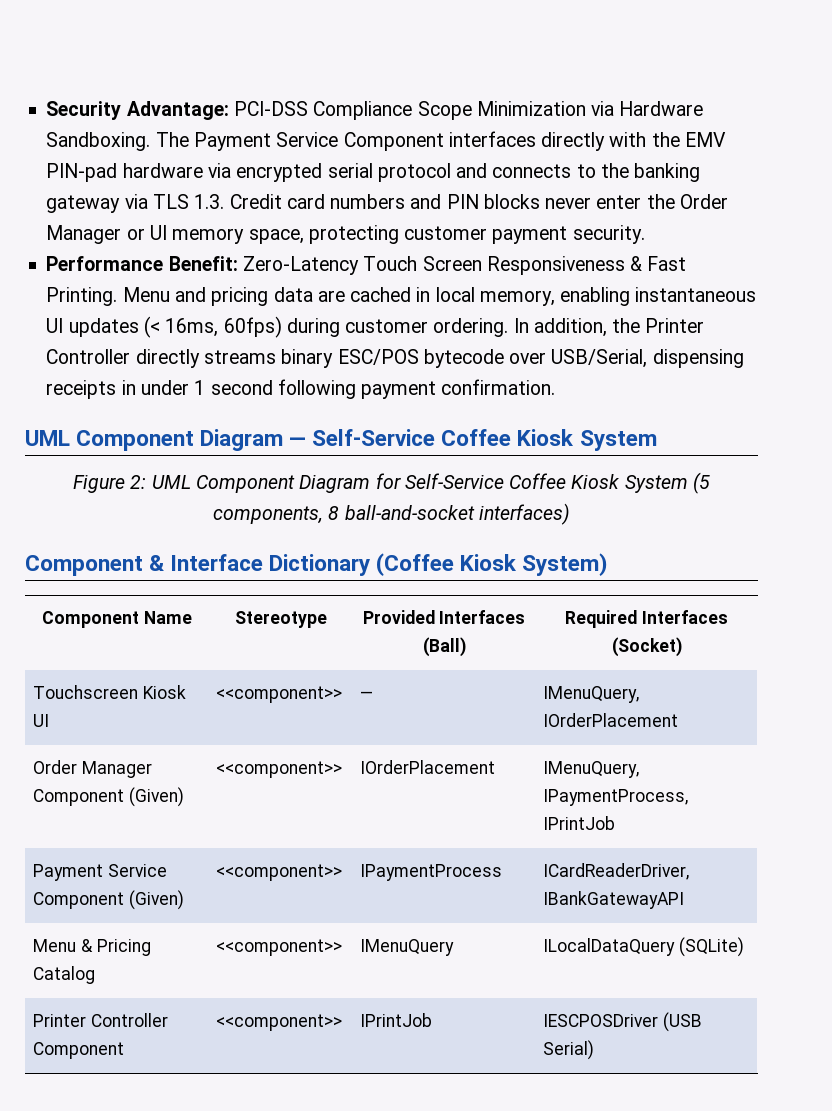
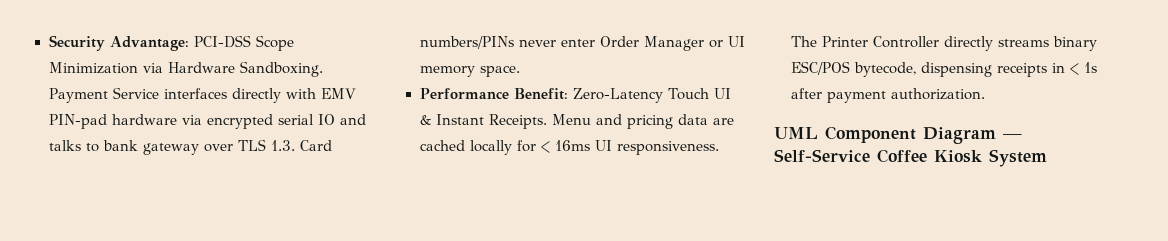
- Security Advantage: PCI-DSS Compliance Scope Minimization via Hardware Sandboxing.
+ Security Advantage: PCI-DSS Scope Minimization via Hardware Sandboxing.
- The Payment Service Component interfaces directly with the EMV PIN-pad hardware via encrypted serial protocol and connects to the banking gateway via TLS 1.3. Credit card numbers and PIN blocks never enter the Order Manager or UI memory space, protecting customer payment security.
+ Payment Service interfaces directly with EMV PIN-pad hardware via encrypted serial IO and talks to bank gateway over TLS 1.3. Card numbers/PINs never enter Order Manager or UI memory space.
- Performance Benefit: Zero-Latency Touch Screen Responsiveness & Fast Printing.
+ Performance Benefit: Zero-Latency Touch UI & Instant Receipts.
- Menu and pricing data are cached in local memory, enabling instantaneous UI updates (< 16ms, 60fps) during customer ordering. In addition, the Printer Controller directly streams binary ESC/POS bytecode over USB/Serial, dispensing receipts in under 1 second following payment confirmation.
+ Menu and pricing data are cached locally for < 16ms UI responsiveness. The Printer Controller directly streams binary ESC/POS bytecode, dispensing receipts in < 1s after payment authorization.
- Figure 2: UML Component Diagram for Self-Service Coffee Kiosk System (5 components, 8 ball-and-socket interfaces)
- Component & Interface Dictionary (Coffee Kiosk System)
- Component Name | Stereotype | Provided Interfaces (Ball) | Required Interfaces (Socket)
- Touchscreen Kiosk UI | <<component>> | — | IMenuQuery, IOrderPlacement
- Order Manager Component (Given) | <<component>> | IOrderPlacement | IMenuQuery, IPaymentProcess, IPrintJob
- Payment Service Component (Given) | <<component>> | IPaymentProcess | ICardReaderDriver, IBankGatewayAPI
- Menu & Pricing Catalog | <<component>> | IMenuQuery | ILocalDataQuery (SQLite)
- Printer Controller Component | <<component>> | IPrintJob | IESCPOSDriver (USB Serial)

